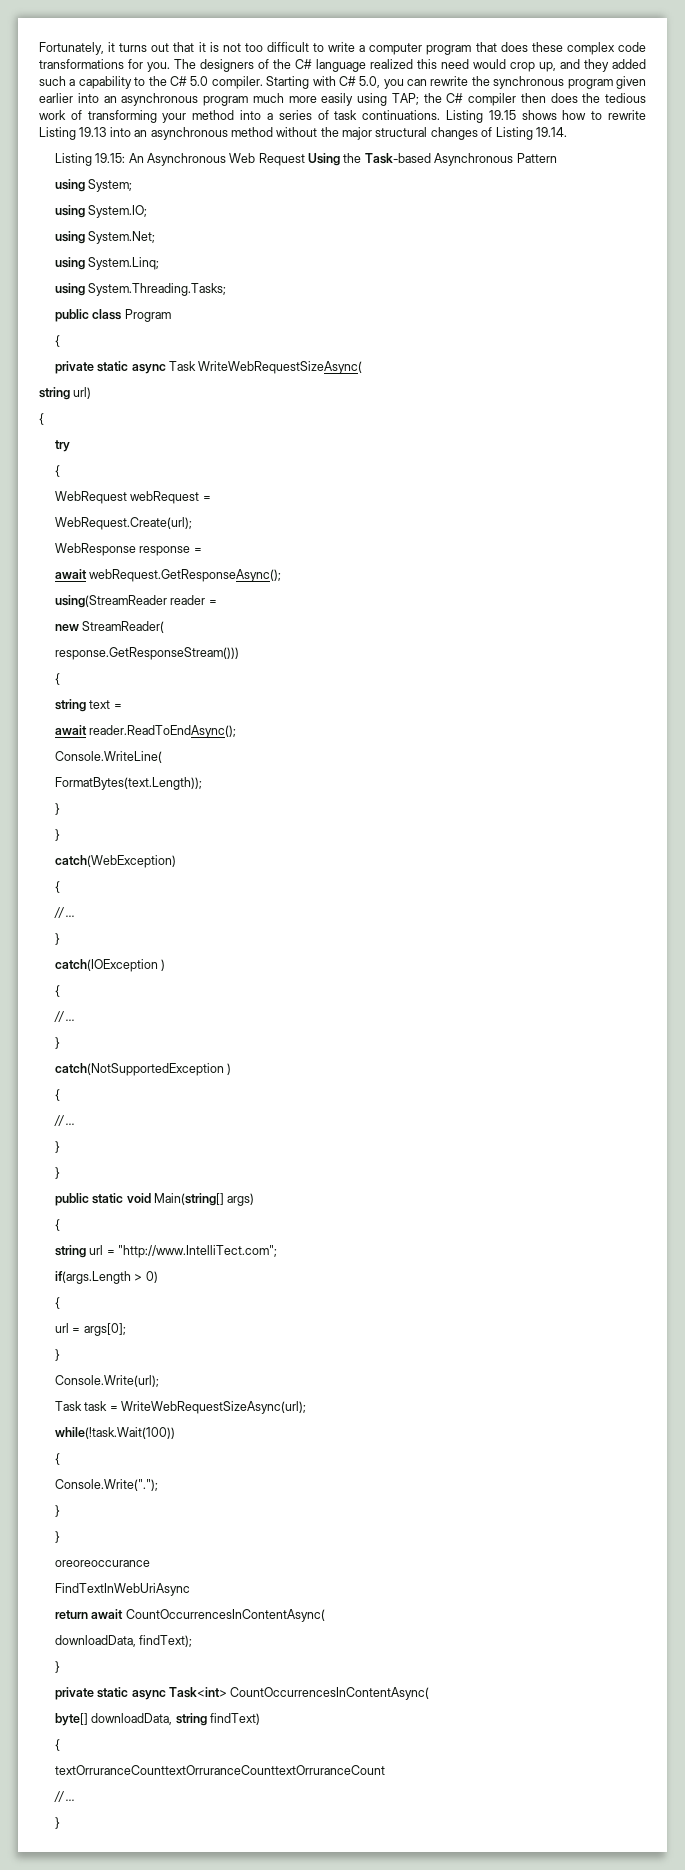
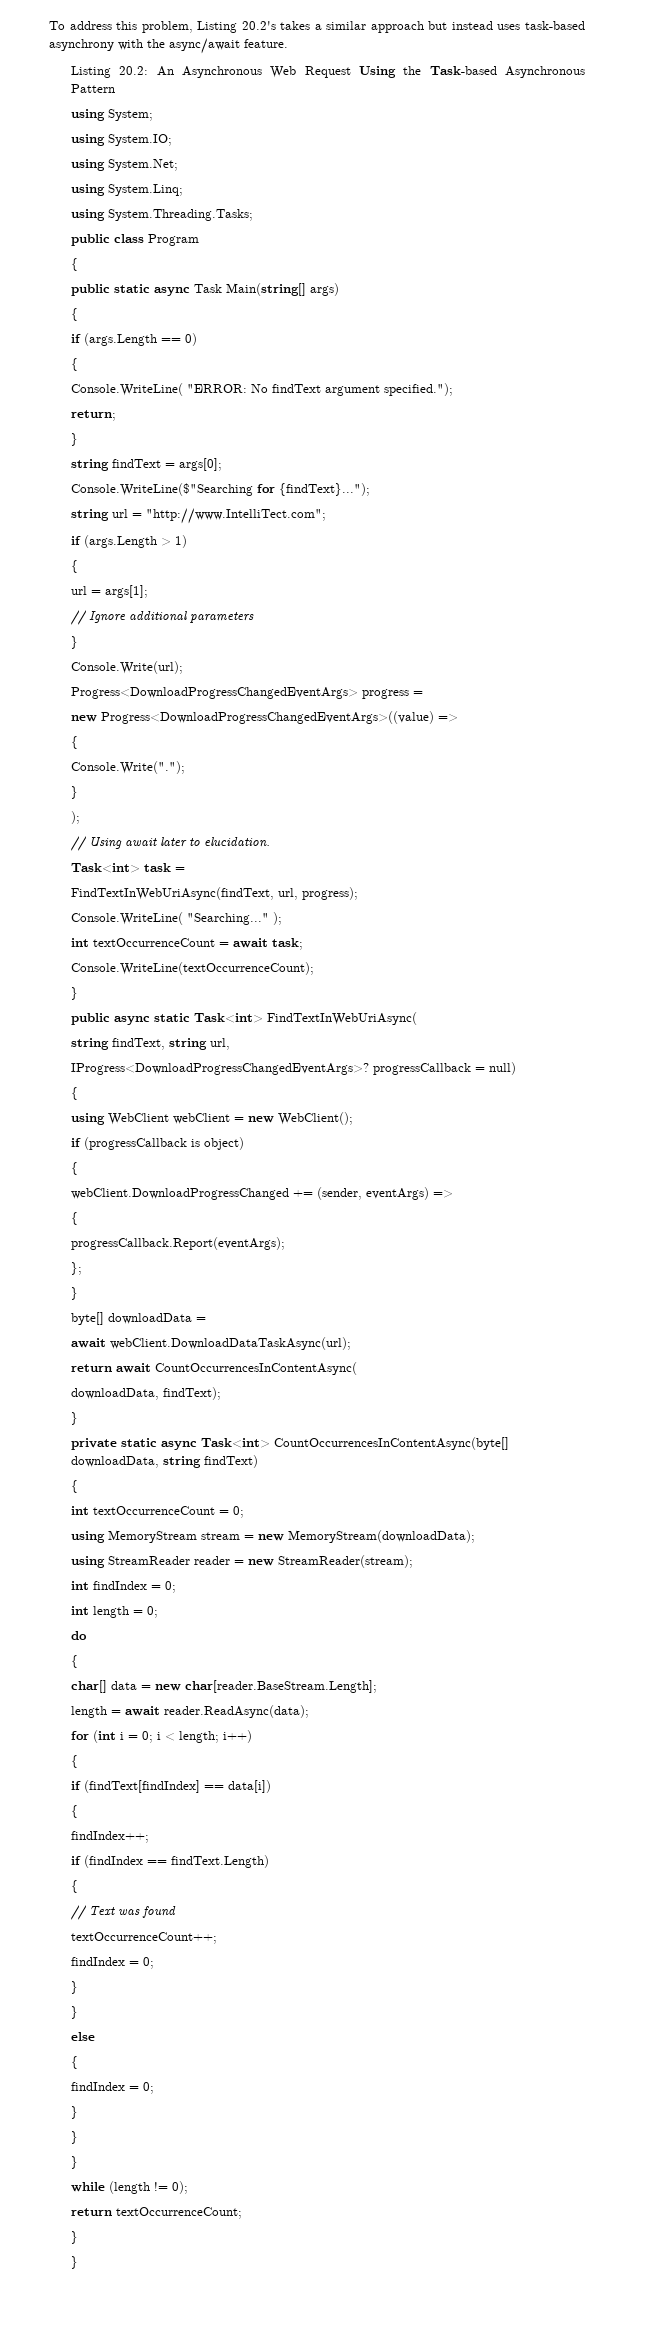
- Fortunately, it turns out that it is not too difficult to write a computer program that does these complex code transformations for you. The designers of the C# language realized this need would crop up, and they added such a capability to the C# 5.0 compiler. Starting with C# 5.0, you can rewrite the synchronous program given earlier into an asynchronous program much more easily using TAP; the C# compiler then does the tedious work of transforming your method into a series of task continuations. Listing 19.15 shows how to rewrite Listing 19.13 into an asynchronous method without the major structural changes of Listing 19.14.
- Listing 19.15: An Asynchronous Web Request Using the Task-based Asynchronous Pattern
+ To address this problem, Listing 20.2's takes a similar approach but instead uses task-based asynchrony with the async/await feature.
+ Listing 20.2: An Asynchronous Web Request Using the Task-based Asynchronous Pattern
- private static async Task WriteWebRequestSizeAsync(
- string url)
+ public static async Task Main(string[] args)
  {
- try
+ if (args.Length == 0)
  {
- WebRequest webRequest =
- WebRequest.Create(url);
- WebResponse response =
- await webRequest.GetResponseAsync();
- using(StreamReader reader =
- new StreamReader(
- response.GetResponseStream()))
- {
- string text =
- await reader.ReadToEndAsync();
- Console.WriteLine(
- FormatBytes(text.Length));
+ Console.WriteLine( "ERROR: No findText argument specified.");
+ return;
  }
- }
- catch(WebException)
- {
- // ...
- }
- catch(IOException )
- {
- // ...
- }
- catch(NotSupportedException )
- {
- // ...
- }
- }
- public static void Main(string[] args)
- {
+ string findText = args[0];
+ Console.WriteLine($"Searching for {findText}...");
- if(args.Length > 0)
+ if (args.Length > 1)
- url = args[0];
+ url = args[1];
+ // Ignore additional parameters
- Task task = WriteWebRequestSizeAsync(url);
- while(!task.Wait(100))
+ Progress<DownloadProgressChangedEventArgs> progress =
+ new Progress<DownloadProgressChangedEventArgs>((value) =>
  Console.Write(".");
  }
+ );
+ // Using await later to elucidation.
+ Task<int> task =
+ FindTextInWebUriAsync(findText, url, progress);
+ Console.WriteLine( "Searching..." );
+ int textOccurrenceCount = await task;
+ Console.WriteLine(textOccurrenceCount);
  }
- oreoreoccurance
- FindTextInWebUriAsync
+ public async static Task<int> FindTextInWebUriAsync(
+ string findText, string url,
+ IProgress<DownloadProgressChangedEventArgs>? progressCallback = null)
+ {
+ using WebClient webClient = new WebClient();
+ if (progressCallback is object)
+ {
+ webClient.DownloadProgressChanged += (sender, eventArgs) =>
+ {
+ progressCallback.Report(eventArgs);
+ };
+ }
+ byte[] downloadData =
+ await webClient.DownloadDataTaskAsync(url);
- private static async Task<int> CountOccurrencesInContentAsync(
- byte[] downloadData, string findText)
+ private static async Task<int> CountOccurrencesInContentAsync(byte[] downloadData, string findText)
- textOrruranceCounttextOrruranceCounttextOrruranceCount
- // ...
+ int textOccurrenceCount = 0;
+ using MemoryStream stream = new MemoryStream(downloadData);
+ using StreamReader reader = new StreamReader(stream);
+ int findIndex = 0;
+ int length = 0;
+ do
+ {
+ char[] data = new char[reader.BaseStream.Length];
+ length = await reader.ReadAsync(data);
+ for (int i = 0; i < length; i++)
+ {
+ if (findText[findIndex] == data[i])
+ {
+ findIndex++;
+ if (findIndex == findText.Length)
+ {
+ // Text was found
+ textOccurrenceCount++;
+ findIndex = 0;
+ }
+ }
+ else
+ {
+ findIndex = 0;
+ }
+ }
+ }
+ while (length != 0);
+ return textOccurrenceCount;
+ }

